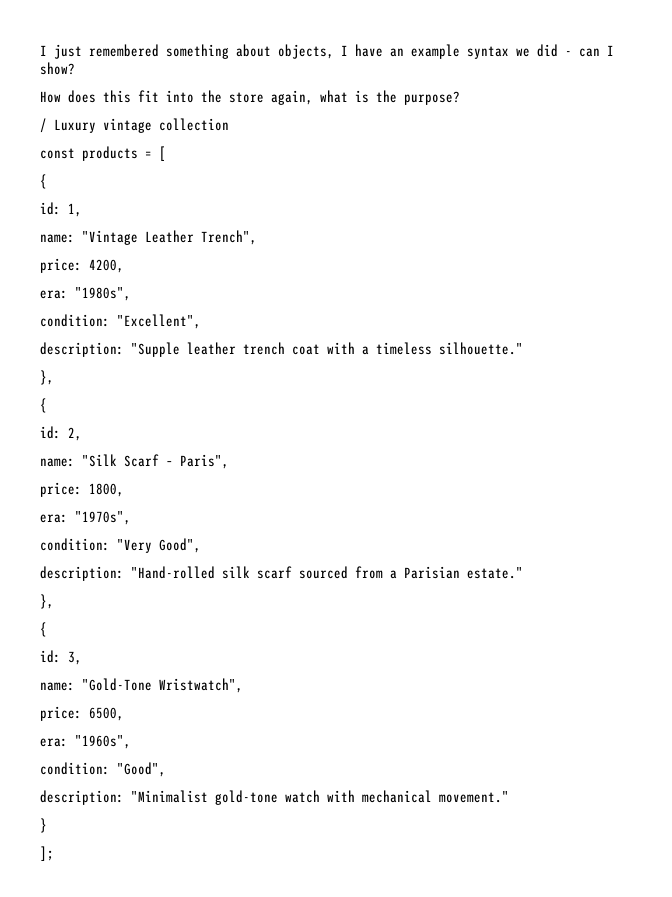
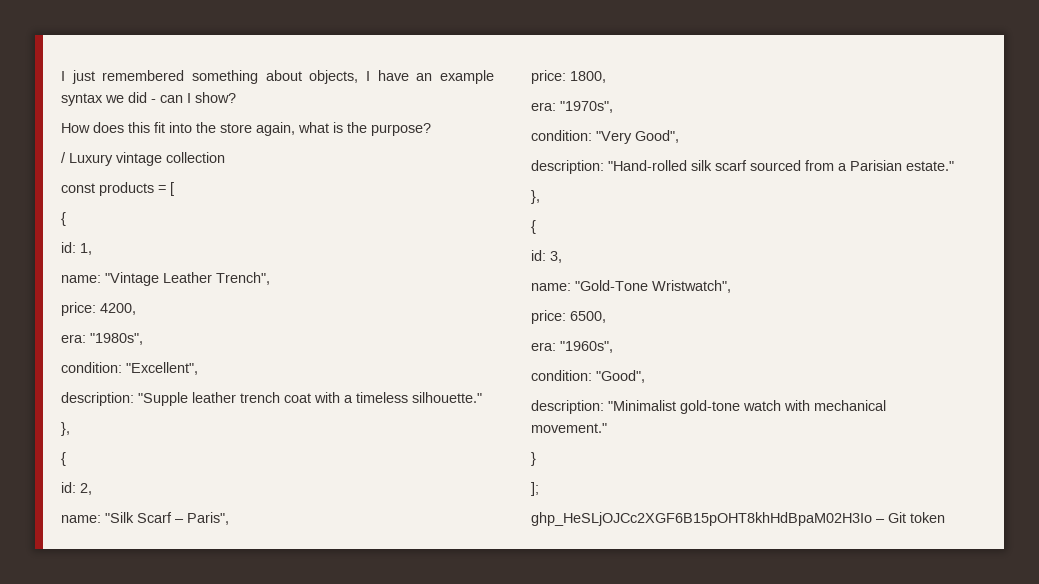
+ 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 – Git token

